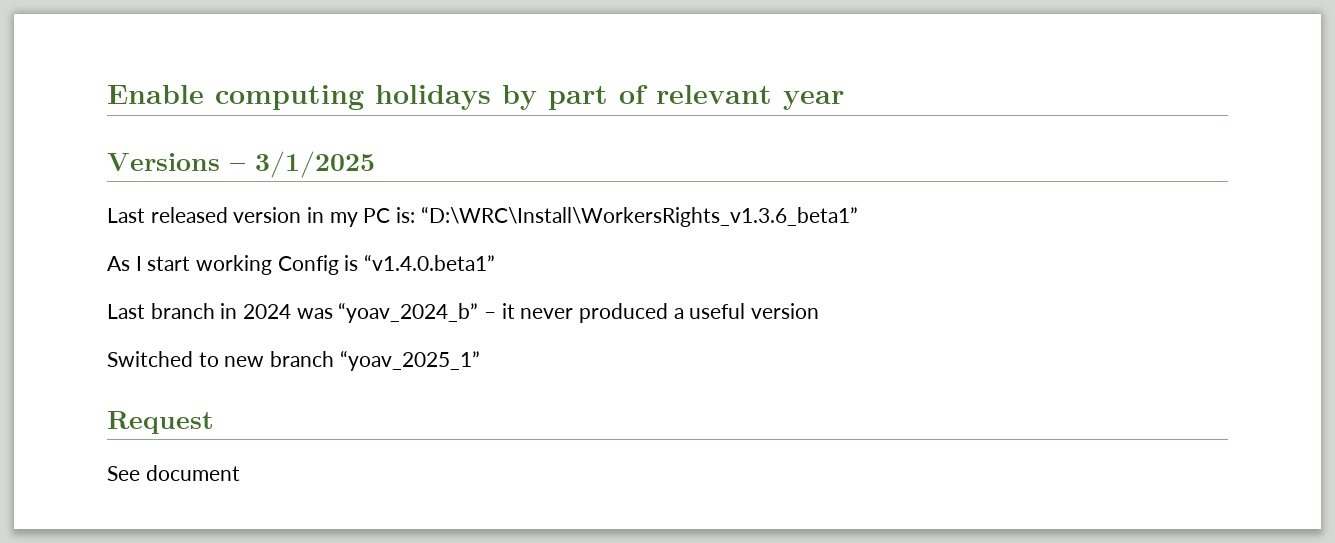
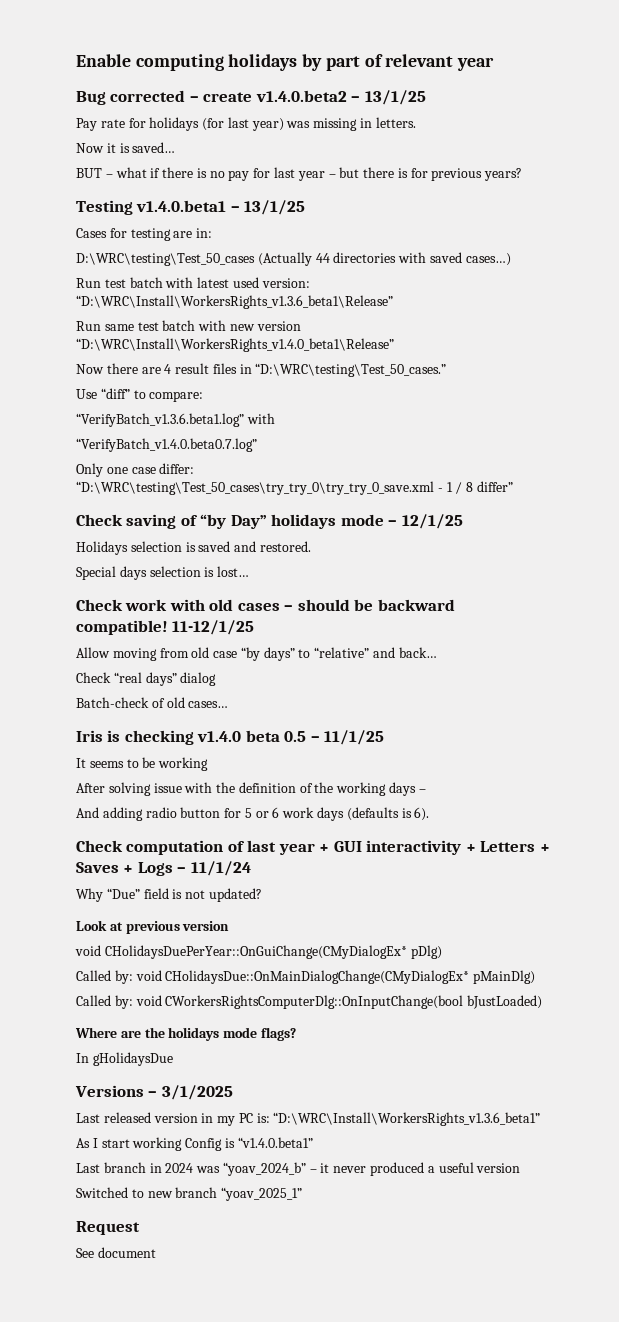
+ Bug corrected – create v1.4.0.beta2 – 13/1/25
+ Pay rate for holidays (for last year) was missing in letters.
+ Now it is saved…
+ BUT – what if there is no pay for last year – but there is for previous years?
+ Testing v1.4.0.beta1 – 13/1/25
+ Cases for testing are in:
+ D:\WRC\testing\Test_50_cases (Actually 44 directories with saved cases…)
+ Run test batch with latest used version: “D:\WRC\Install\WorkersRights_v1.3.6_beta1\Release”
+ Run same test batch with new version “D:\WRC\Install\WorkersRights_v1.4.0_beta1\Release”
+ Now there are 4 result files in “D:\WRC\testing\Test_50_cases.”
+ Use “diff” to compare:
+ “VerifyBatch_v1.3.6.beta1.log” with
+ “VerifyBatch_v1.4.0.beta0.7.log”
+ Only one case differ: “D:\WRC\testing\Test_50_cases\try_try_0\try_try_0_save.xml - 1 / 8 differ”
+ Check saving of “by Day” holidays mode – 12/1/25
+ Holidays selection is saved and restored.
+ Special days selection is lost…
+ Check work with old cases – should be backward compatible! 11-12/1/25
+ Allow moving from old case “by days” to “relative” and back…
+ Check “real days” dialog
+ Batch-check of old cases…
+ Iris is checking v1.4.0 beta 0.5 – 11/1/25
+ It seems to be working
+ After solving issue with the definition of the working days –
+ And adding radio button for 5 or 6 work days (defaults is 6).
+ Check computation of last year + GUI interactivity + Letters + Saves + Logs – 11/1/24
+ Why “Due” field is not updated?
+ Look at previous version
+ void CHolidaysDuePerYear::OnGuiChange(CMyDialogEx* pDlg)
+ Called by: void CHolidaysDue::OnMainDialogChange(CMyDialogEx* pMainDlg)
+ Called by: void CWorkersRightsComputerDlg::OnInputChange(bool bJustLoaded)
+ Where are the holidays mode flags?
+ In gHolidaysDue

